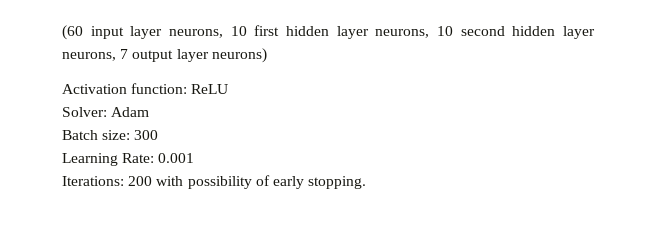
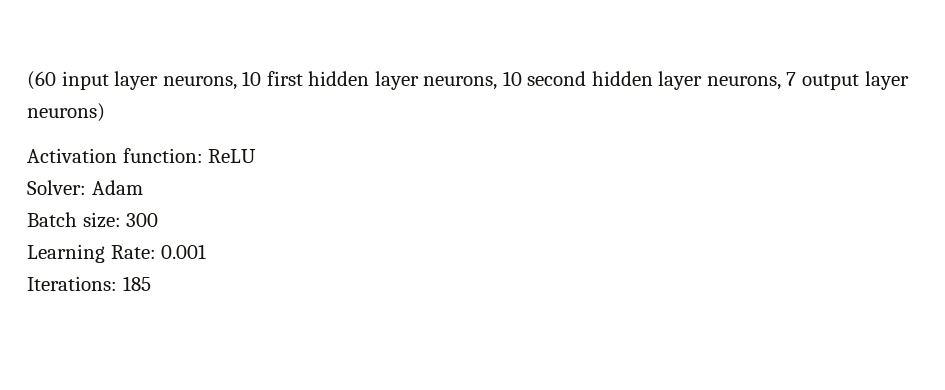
- Iterations: 200 with possibility of early stopping.
+ Iterations: 185

